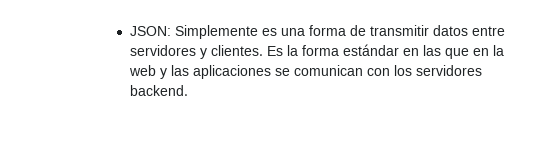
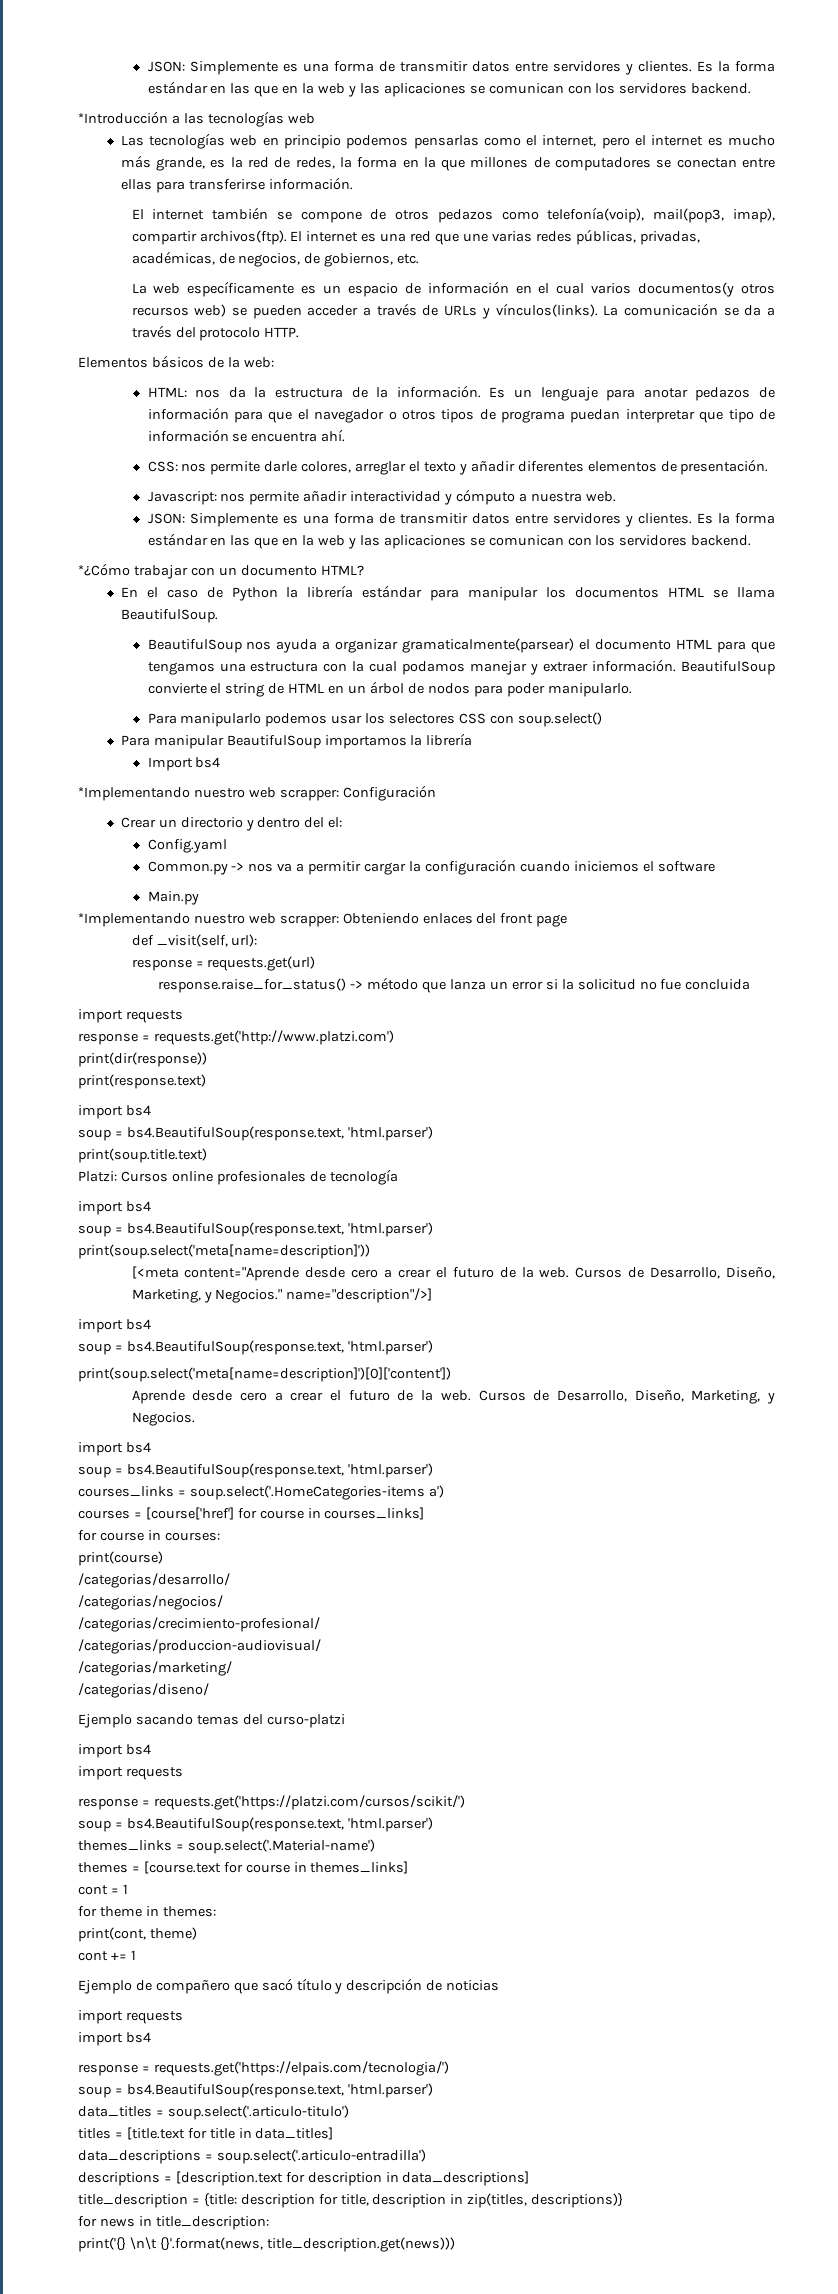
+ *Introducción a las tecnologías web
+ Las tecnologías web en principio podemos pensarlas como el internet, pero el internet es mucho más grande, es la red de redes, la forma en la que millones de computadores se conectan entre ellas para transferirse información.
+ El internet también se compone de otros pedazos como telefonía(voip), mail(pop3, imap), compartir archivos(ftp). El internet es una red que une varias redes públicas, privadas, académicas, de negocios, de gobiernos, etc.
+ La web específicamente es un espacio de información en el cual varios documentos(y otros recursos web) se pueden acceder a través de URLs y vínculos(links). La comunicación se da a través del protocolo HTTP.
+ Elementos básicos de la web:
+ HTML: nos da la estructura de la información. Es un lenguaje para anotar pedazos de información para que el navegador o otros tipos de programa puedan interpretar que tipo de información se encuentra ahí.
+ CSS: nos permite darle colores, arreglar el texto y añadir diferentes elementos de presentación.
+ Javascript: nos permite añadir interactividad y cómputo a nuestra web.
+ JSON: Simplemente es una forma de transmitir datos entre servidores y clientes. Es la forma estándar en las que en la web y las aplicaciones se comunican con los servidores backend.
+ *¿Cómo trabajar con un documento HTML?
+ En el caso de Python la librería estándar para manipular los documentos HTML se llama BeautifulSoup.
+ BeautifulSoup nos ayuda a organizar gramaticalmente(parsear) el documento HTML para que tengamos una estructura con la cual podamos manejar y extraer información. BeautifulSoup convierte el string de HTML en un árbol de nodos para poder manipularlo.
+ Para manipularlo podemos usar los selectores CSS con soup.select()
+ Para manipular BeautifulSoup importamos la librería
+ Import bs4
+ *Implementando nuestro web scrapper: Configuración
+ Crear un directorio y dentro del el:
+ Config.yaml
+ Common.py -> nos va a permitir cargar la configuración cuando iniciemos el software
+ Main.py
+ *Implementando nuestro web scrapper: Obteniendo enlaces del front page
+ def _visit(self, url):
+ response = requests.get(url)
+ response.raise_for_status() -> método que lanza un error si la solicitud no fue concluida
+ import requests
+ response = requests.get('http://www.platzi.com')
+ print(dir(response))
+ print(response.text)
+ import bs4
+ soup = bs4.BeautifulSoup(response.text, 'html.parser')
+ print(soup.title.text)
+ Platzi: Cursos online profesionales de tecnología
+ import bs4
+ soup = bs4.BeautifulSoup(response.text, 'html.parser')
+ print(soup.select('meta[name=description]'))
+ [<meta content="Aprende desde cero a crear el futuro de la web. Cursos de Desarrollo, Diseño, Marketing, y Negocios." name="description"/>]
+ import bs4
+ soup = bs4.BeautifulSoup(response.text, 'html.parser')
+ print(soup.select('meta[name=description]')[0]['content'])
+ Aprende desde cero a crear el futuro de la web. Cursos de Desarrollo, Diseño, Marketing, y Negocios.
+ import bs4
+ soup = bs4.BeautifulSoup(response.text, 'html.parser')
+ courses_links = soup.select('.HomeCategories-items a')
+ courses = [course['href'] for course in courses_links]
+ for course in courses:
+ print(course)
+ /categorias/desarrollo/
+ /categorias/negocios/
+ /categorias/crecimiento-profesional/
+ /categorias/produccion-audiovisual/
+ /categorias/marketing/
+ /categorias/diseno/
+ Ejemplo sacando temas del curso-platzi
+ import bs4
+ import requests
+ response = requests.get('https://platzi.com/cursos/scikit/')
+ soup = bs4.BeautifulSoup(response.text, 'html.parser')
+ themes_links = soup.select('.Material-name')
+ themes = [course.text for course in themes_links]
+ cont = 1
+ for theme in themes:
+ print(cont, theme)
+ cont += 1
+ Ejemplo de compañero que sacó título y descripción de noticias
+ import requests
+ import bs4
+ response = requests.get('https://elpais.com/tecnologia/')
+ soup = bs4.BeautifulSoup(response.text, 'html.parser')
+ data_titles = soup.select('.articulo-titulo')
+ titles = [title.text for title in data_titles]
+ data_descriptions = soup.select('.articulo-entradilla')
+ descriptions = [description.text for description in data_descriptions]
+ title_description = {title: description for title, description in zip(titles, descriptions)}
+ for news in title_description:
+ print('{} \n\t {}'.format(news, title_description.get(news)))

